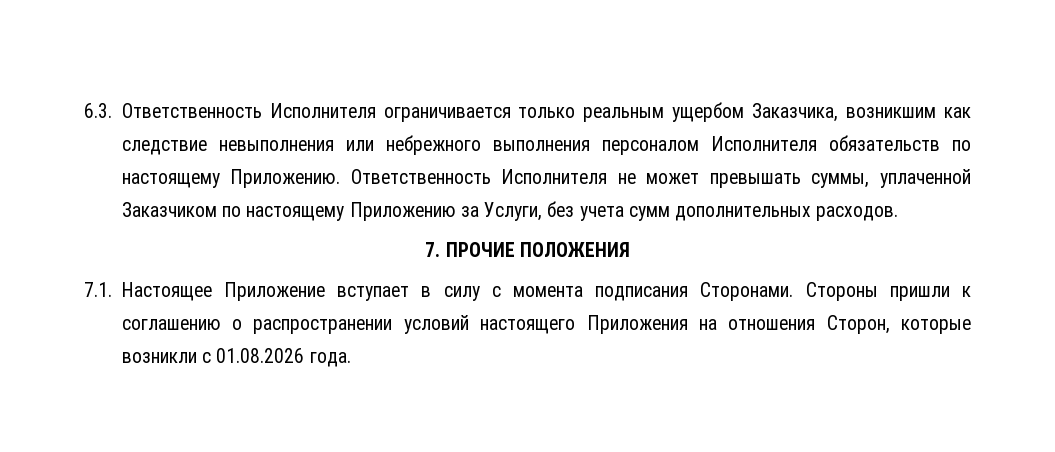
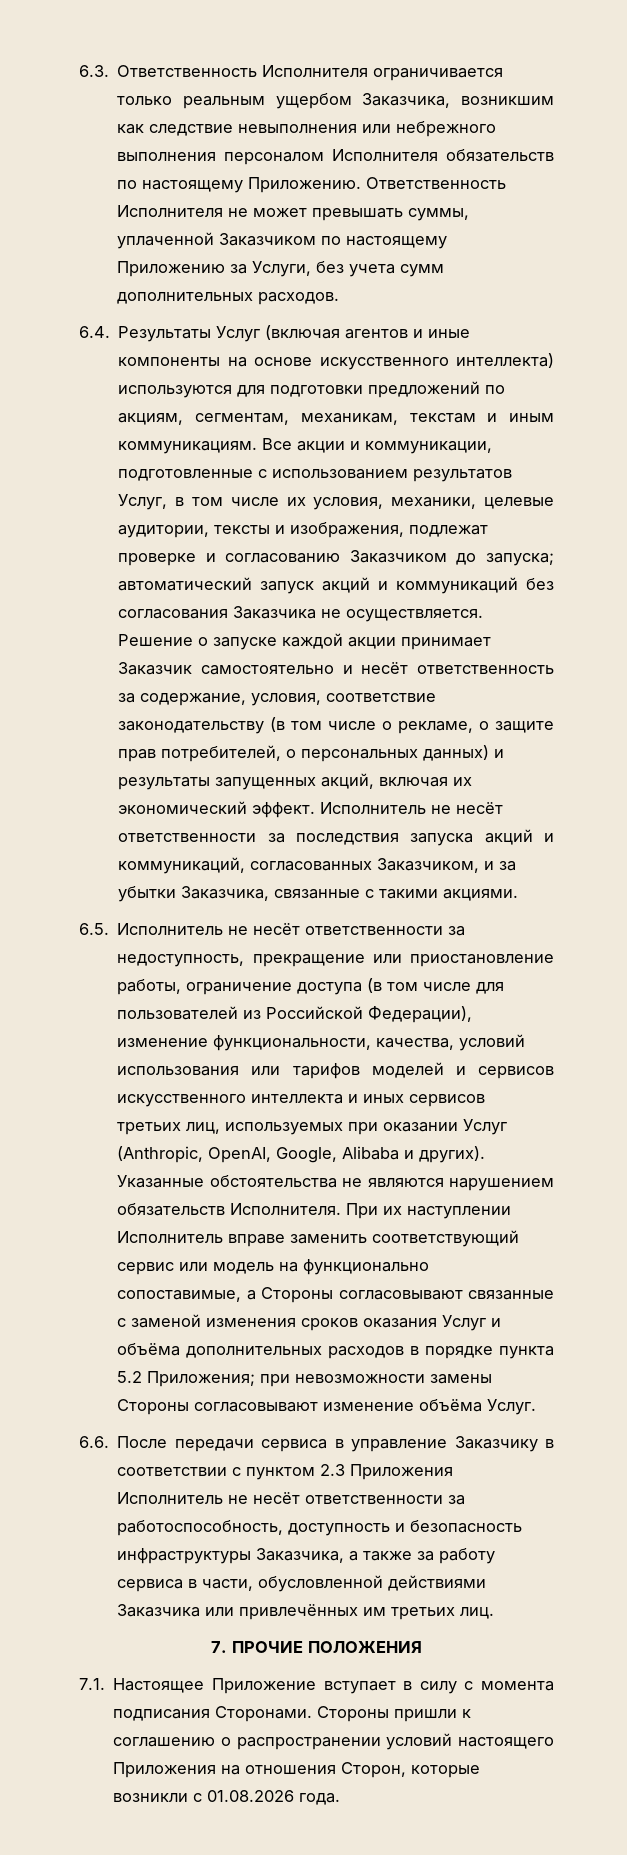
+ 6.4. Результаты Услуг (включая агентов и иные компоненты на основе искусственного интеллекта) используются для подготовки предложений по акциям, сегментам, механикам, текстам и иным коммуникациям. Все акции и коммуникации, подготовленные с использованием результатов Услуг, в том числе их условия, механики, целевые аудитории, тексты и изображения, подлежат проверке и согласованию Заказчиком до запуска; автоматический запуск акций и коммуникаций без согласования Заказчика не осуществляется. Решение о запуске каждой акции принимает Заказчик самостоятельно и несёт ответственность за содержание, условия, соответствие законодательству (в том числе о рекламе, о защите прав потребителей, о персональных данных) и результаты запущенных акций, включая их экономический эффект. Исполнитель не несёт ответственности за последствия запуска акций и коммуникаций, согласованных Заказчиком, и за убытки Заказчика, связанные с такими акциями.
+ 6.5. Исполнитель не несёт ответственности за недоступность, прекращение или приостановление работы, ограничение доступа (в том числе для пользователей из Российской Федерации), изменение функциональности, качества, условий использования или тарифов моделей и сервисов искусственного интеллекта и иных сервисов третьих лиц, используемых при оказании Услуг (Anthropic, OpenAI, Google, Alibaba и других). Указанные обстоятельства не являются нарушением обязательств Исполнителя. При их наступлении Исполнитель вправе заменить соответствующий сервис или модель на функционально сопоставимые, а Стороны согласовывают связанные с заменой изменения сроков оказания Услуг и объёма дополнительных расходов в порядке пункта 5.2 Приложения; при невозможности замены Стороны согласовывают изменение объёма Услуг.
+ 6.6. После передачи сервиса в управление Заказчику в соответствии с пунктом 2.3 Приложения Исполнитель не несёт ответственности за работоспособность, доступность и безопасность инфраструктуры Заказчика, а также за работу сервиса в части, обусловленной действиями Заказчика или привлечённых им третьих лиц.

